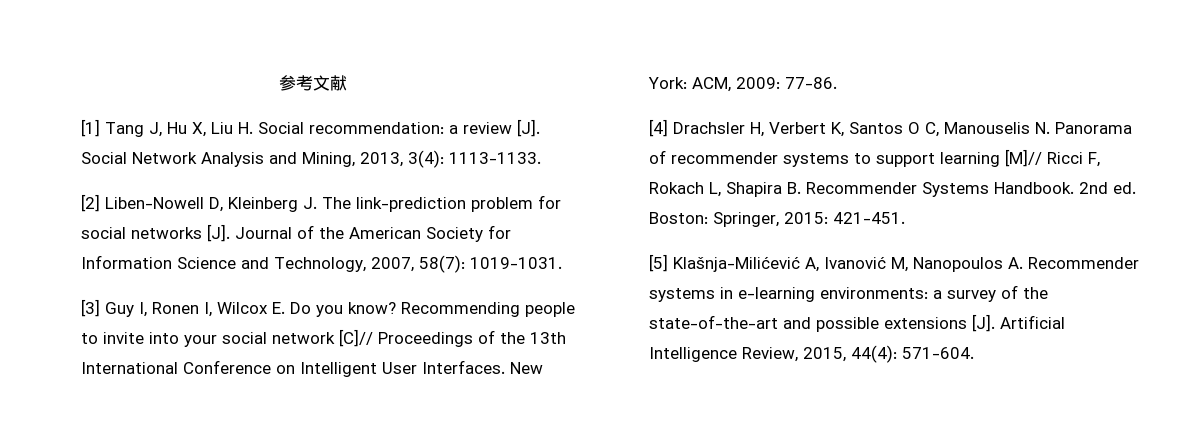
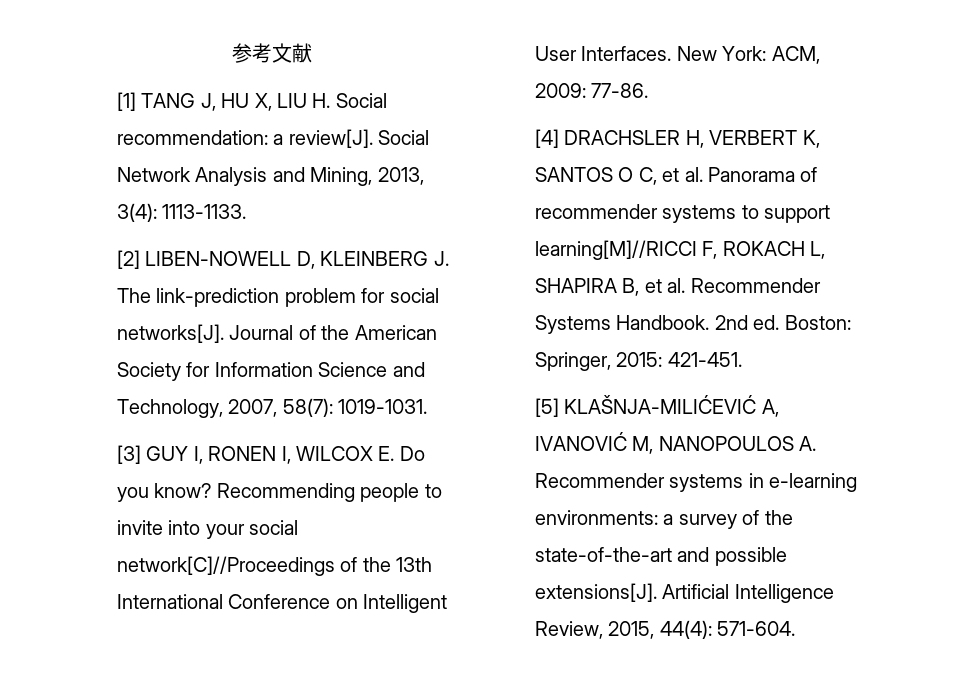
- [1] Tang J, Hu X, Liu H. Social recommendation: a review [J]. Social Network Analysis and Mining, 2013, 3(4): 1113-1133.
+ [1] TANG J, HU X, LIU H. Social recommendation: a review[J]. Social Network Analysis and Mining, 2013, 3(4): 1113-1133.
- [2] Liben-Nowell D, Kleinberg J. The link-prediction problem for social networks [J]. Journal of the American Society for Information Science and Technology, 2007, 58(7): 1019-1031.
+ [2] LIBEN-NOWELL D, KLEINBERG J. The link-prediction problem for social networks[J]. Journal of the American Society for Information Science and Technology, 2007, 58(7): 1019-1031.
- [3] Guy I, Ronen I, Wilcox E. Do you know?
+ [3] GUY I, RONEN I, WILCOX E. Do you know?
- Recommending people to invite into your social network [C]// Proceedings of the 13th International Conference on Intelligent User Interfaces.
+ Recommending people to invite into your social network[C]//Proceedings of the 13th International Conference on Intelligent User Interfaces.
- [4] Drachsler H, Verbert K, Santos O C, Manouselis N. Panorama of recommender systems to support learning [M]// Ricci F, Rokach L, Shapira B. Recommender Systems Handbook.
+ [4] DRACHSLER H, VERBERT K, SANTOS O C, et al. Panorama of recommender systems to support learning[M]//RICCI F, ROKACH L, SHAPIRA B, et al. Recommender Systems Handbook.
- [5] Klašnja-Milićević A, Ivanović M, Nanopoulos A. Recommender systems in e-learning environments: a survey of the state-of-the-art and possible extensions [J]. Artificial Intelligence Review, 2015, 44(4): 571-604.
+ [5] KLAŠNJA-MILIĆEVIĆ A, IVANOVIĆ M, NANOPOULOS A. Recommender systems in e-learning environments: a survey of the state-of-the-art and possible extensions[J]. Artificial Intelligence Review, 2015, 44(4): 571-604.

